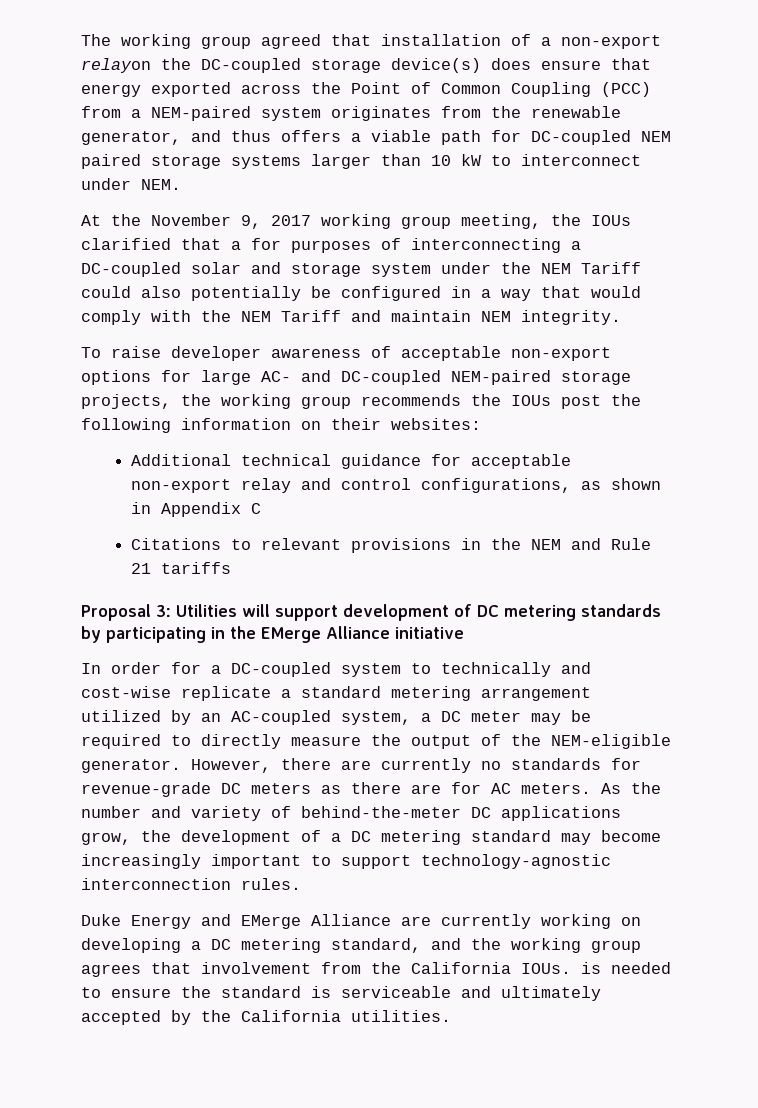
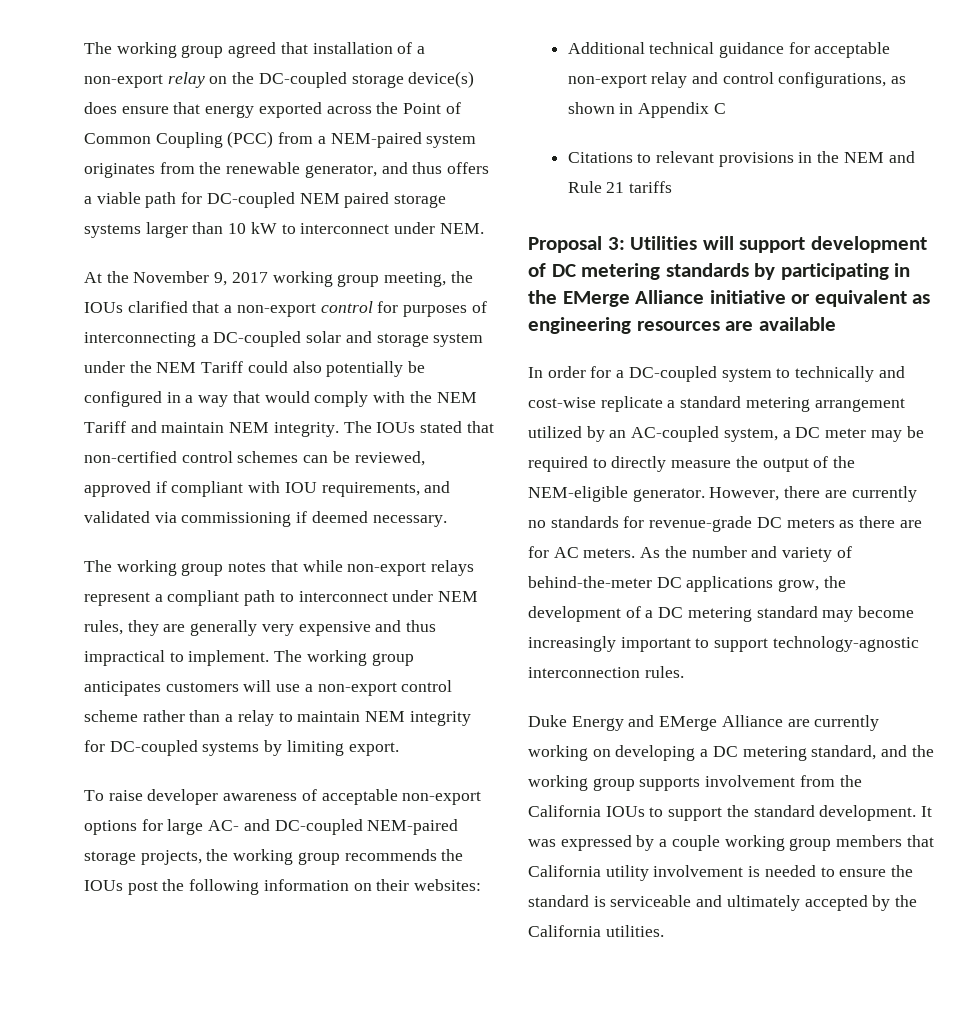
- The working group agreed that installation of a non-export relayon the DC-coupled storage device(s) does ensure that energy exported across the Point of Common Coupling (PCC) from a NEM-paired system originates from the renewable generator, and thus offers a viable path for DC-coupled NEM paired storage systems larger than 10 kW to interconnect under NEM.
+ The working group agreed that installation of a non-export relay on the DC-coupled storage device(s) does ensure that energy exported across the Point of Common Coupling (PCC) from a NEM-paired system originates from the renewable generator, and thus offers a viable path for DC-coupled NEM paired storage systems larger than 10 kW to interconnect under NEM.
- At the November 9, 2017 working group meeting, the IOUs clarified that a for purposes of interconnecting a DC-coupled solar and storage system under the NEM Tariff could also potentially be configured in a way that would comply with the NEM Tariff and maintain NEM integrity.
+ At the November 9, 2017 working group meeting, the IOUs clarified that a non-export control for purposes of interconnecting a DC-coupled solar and storage system under the NEM Tariff could also potentially be configured in a way that would comply with the NEM Tariff and maintain NEM integrity. The IOUs stated that non-certified control schemes can be reviewed, approved if compliant with IOU requirements, and validated via commissioning if deemed necessary.
+ The working group notes that while non-export relays represent a compliant path to interconnect under NEM rules, they are generally very expensive and thus impractical to implement. The working group anticipates customers will use a non-export control scheme rather than a relay to maintain NEM integrity for DC-coupled systems by limiting export.
- Proposal 3: Utilities will support development of DC metering standards by participating in the EMerge Alliance initiative
+ Proposal 3: Utilities will support development of DC metering standards by participating in the EMerge Alliance initiative or equivalent as engineering resources are available
- Duke Energy and EMerge Alliance are currently working on developing a DC metering standard, and the working group agrees that involvement from the California IOUs. is needed to ensure the standard is serviceable and ultimately accepted by the California utilities.
+ Duke Energy and EMerge Alliance are currently working on developing a DC metering standard, and the working group supports involvement from the California IOUs to support the standard development. It was expressed by a couple working group members that California utility involvement is needed to ensure the standard is serviceable and ultimately accepted by the California utilities.

